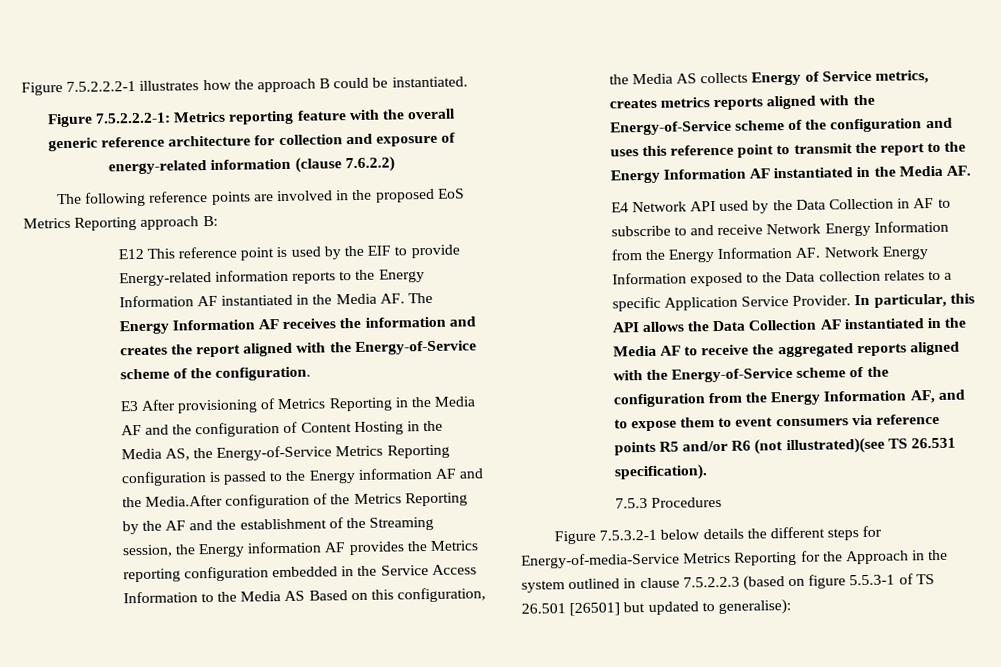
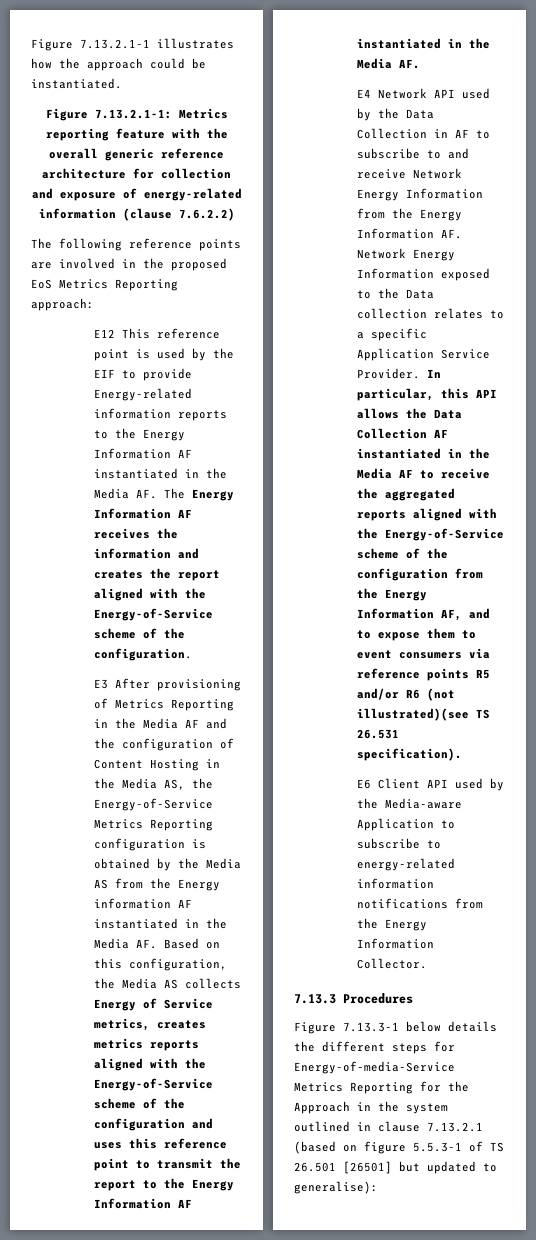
- Figure 7.5.2.2.2-1 illustrates how the approach B could be instantiated.
+ Figure 7.13.2.1-1 illustrates how the approach could be instantiated.
- Figure 7.5.2.2.2-1: Metrics reporting feature with the overall generic reference architecture for collection and exposure of energy-related information (clause 7.6.2.2)
+ Figure 7.13.2.1-1: Metrics reporting feature with the overall generic reference architecture for collection and exposure of energy-related information (clause 7.6.2.2)
- The following reference points are involved in the proposed EoS Metrics Reporting approach B:
+ The following reference points are involved in the proposed EoS Metrics Reporting approach:
- E3 After provisioning of Metrics Reporting in the Media AF and the configuration of Content Hosting in the Media AS, the Energy-of-Service Metrics Reporting configuration is passed to the Energy information AF and the Media.After configuration of the Metrics Reporting by the AF and the establishment of the Streaming session, the Energy information AF provides the Metrics reporting configuration embedded in the Service Access Information to the Media AS Based on this configuration, the Media AS collects Energy of Service metrics, creates metrics reports aligned with the Energy-of-Service scheme of the configuration and uses this reference point to transmit the report to the Energy Information AF instantiated in the Media AF.
+ E3 After provisioning of Metrics Reporting in the Media AF and the configuration of Content Hosting in the Media AS, the Energy-of-Service Metrics Reporting configuration is obtained by the Media AS from the Energy information AF instantiated in the Media AF. Based on this configuration, the Media AS collects Energy of Service metrics, creates metrics reports aligned with the Energy-of-Service scheme of the configuration and uses this reference point to transmit the report to the Energy Information AF instantiated in the Media AF.
- 7.5.3 Procedures
+ E6 Client API used by the Media-aware Application to subscribe to energy-related information notifications from the Energy Information Collector.
+ 7.13.3 Procedures
- Figure 7.5.3.2-1 below details the different steps for Energy-of-media-Service Metrics Reporting for the Approach in the system outlined in clause 7.5.2.2.3 (based on figure 5.5.3-1 of TS 26.501 [26501] but updated to generalise):
+ Figure 7.13.3-1 below details the different steps for Energy-of-media-Service Metrics Reporting for the Approach in the system outlined in clause 7.13.2.1 (based on figure 5.5.3-1 of TS 26.501 [26501] but updated to generalise):

